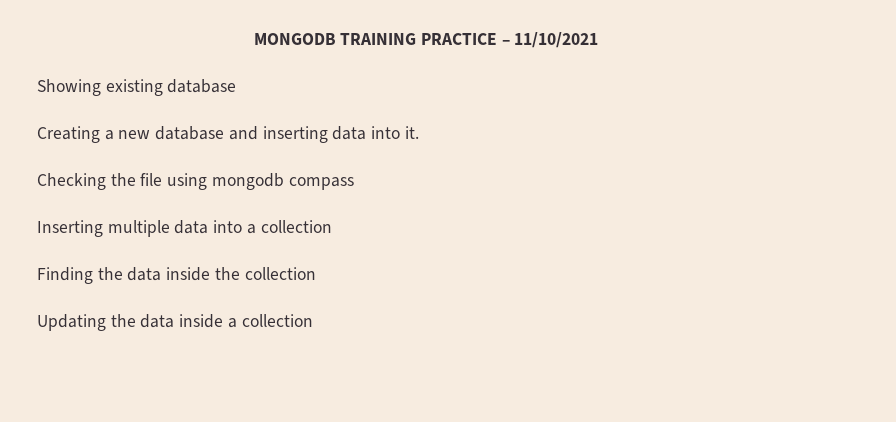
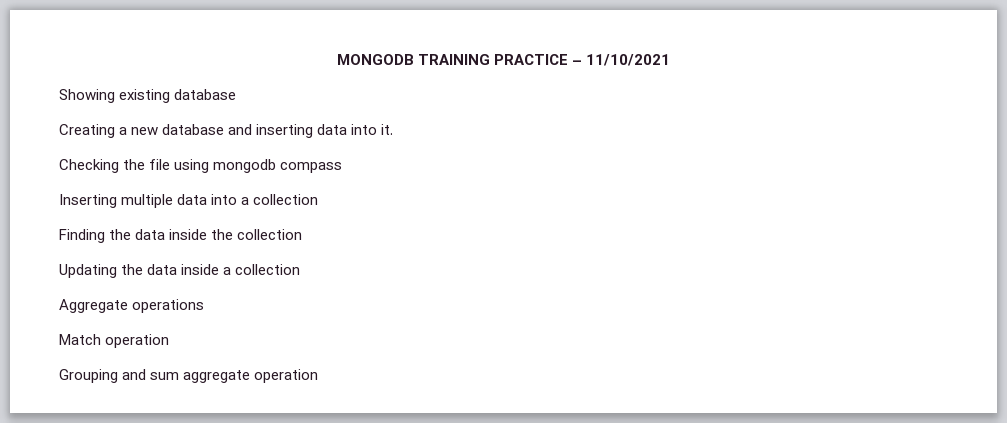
+ Aggregate operations
+ Match operation
+ Grouping and sum aggregate operation

